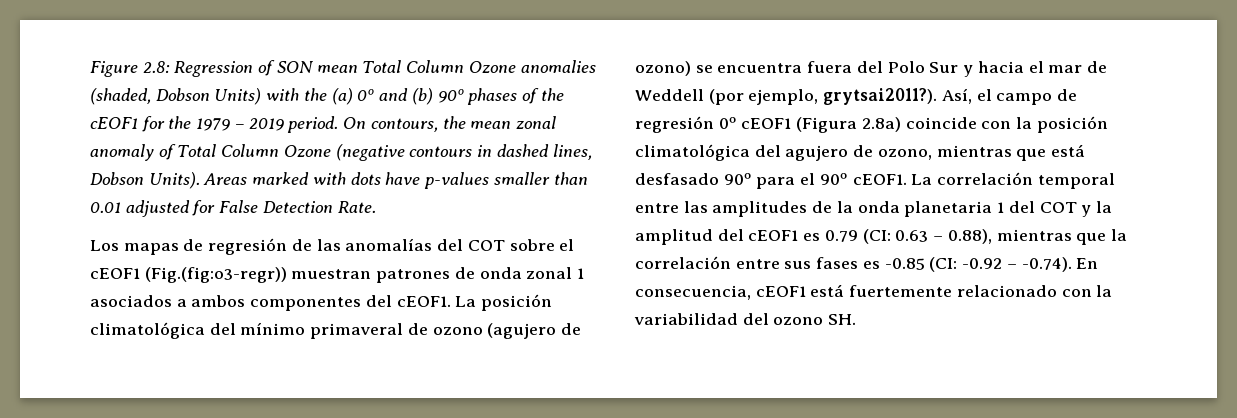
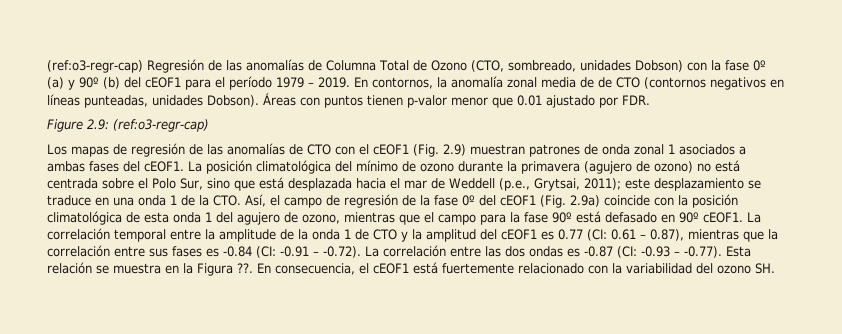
- Figure 2.8: Regression of SON mean Total Column Ozone anomalies (shaded, Dobson Units) with the (a) 0º and (b) 90º phases of the cEOF1 for the 1979 – 2019 period. On contours, the mean zonal anomaly of Total Column Ozone (negative contours in dashed lines, Dobson Units). Areas marked with dots have p-values smaller than 0.01 adjusted for False Detection Rate.
+ (ref:o3-regr-cap) Regresión de las anomalías de Columna Total de Ozono (CTO, sombreado, unidades Dobson) con la fase 0º (a) y 90º (b) del cEOF1 para el período 1979 – 2019. En contornos, la anomalía zonal media de de CTO (contornos negativos en líneas punteadas, unidades Dobson). Áreas con puntos tienen p-valor menor que 0.01 ajustado por FDR.
+ Figure 2.9: (ref:o3-regr-cap)
- Los mapas de regresión de las anomalías del COT sobre el cEOF1 (Fig.(fig:o3-regr)) muestran patrones de onda zonal 1 asociados a ambos componentes del cEOF1.
+ Los mapas de regresión de las anomalías de CTO con el cEOF1 (Fig. 2.9) muestran patrones de onda zonal 1 asociados a ambas fases del cEOF1.
- La posición climatológica del mínimo primaveral de ozono (agujero de ozono) se encuentra fuera del Polo Sur y hacia el mar de Weddell (por ejemplo, grytsai2011?). Así, el campo de regresión 0º cEOF1 (Figura 2.8a) coincide con la posición climatológica del agujero de ozono, mientras que está desfasado 90º para el 90º cEOF1.
+ La posición climatológica del mínimo de ozono durante la primavera (agujero de ozono) no está centrada sobre el Polo Sur, sino que está desplazada hacia el mar de Weddell (p.e., Grytsai, 2011); este desplazamiento se traduce en una onda 1 de la CTO. Así, el campo de regresión de la fase 0º del cEOF1 (Fig. 2.9a) coincide con la posición climatológica de esta onda 1 del agujero de ozono, mientras que el campo para la fase 90º está defasado en 90º cEOF1.
- La correlación temporal entre las amplitudes de la onda planetaria 1 del COT y la amplitud del cEOF1 es 0.79 (CI: 0.63 – 0.88), mientras que la correlación entre sus fases es -0.85 (CI: -0.92 – -0.74). En consecuencia, cEOF1 está fuertemente relacionado con la variabilidad del ozono SH.
+ La correlación temporal entre la amplitude de la onda 1 de CTO y la amplitud del cEOF1 es 0.77 (CI: 0.61 – 0.87), mientras que la correlación entre sus fases es -0.84 (CI: -0.91 – -0.72). La correlación entre las dos ondas es -0.87 (CI: -0.93 – -0.77). Esta relación se muestra en la Figura ??. En consecuencia, el cEOF1 está fuertemente relacionado con la variabilidad del ozono SH.

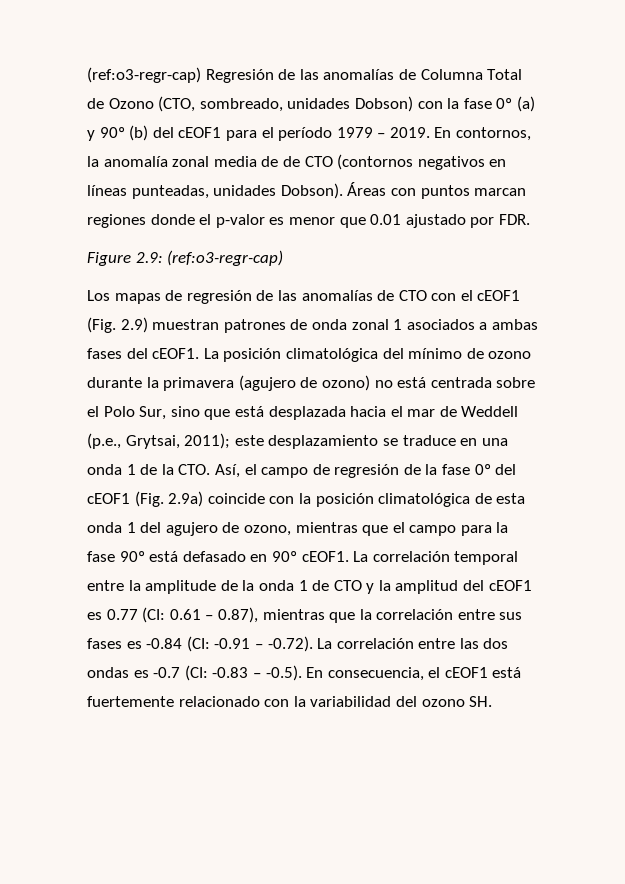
- Áreas con puntos tienen p-valor menor que 0.01 ajustado por FDR.
+ Áreas con puntos marcan regiones donde el p-valor es menor que 0.01 ajustado por FDR.
- La correlación temporal entre la amplitude de la onda 1 de CTO y la amplitud del cEOF1 es 0.77 (CI: 0.61 – 0.87), mientras que la correlación entre sus fases es -0.84 (CI: -0.91 – -0.72). La correlación entre las dos ondas es -0.87 (CI: -0.93 – -0.77). Esta relación se muestra en la Figura ??. En consecuencia, el cEOF1 está fuertemente relacionado con la variabilidad del ozono SH.
+ La correlación temporal entre la amplitude de la onda 1 de CTO y la amplitud del cEOF1 es 0.77 (CI: 0.61 – 0.87), mientras que la correlación entre sus fases es -0.84 (CI: -0.91 – -0.72). La correlación entre las dos ondas es -0.7 (CI: -0.83 – -0.5). En consecuencia, el cEOF1 está fuertemente relacionado con la variabilidad del ozono SH.

